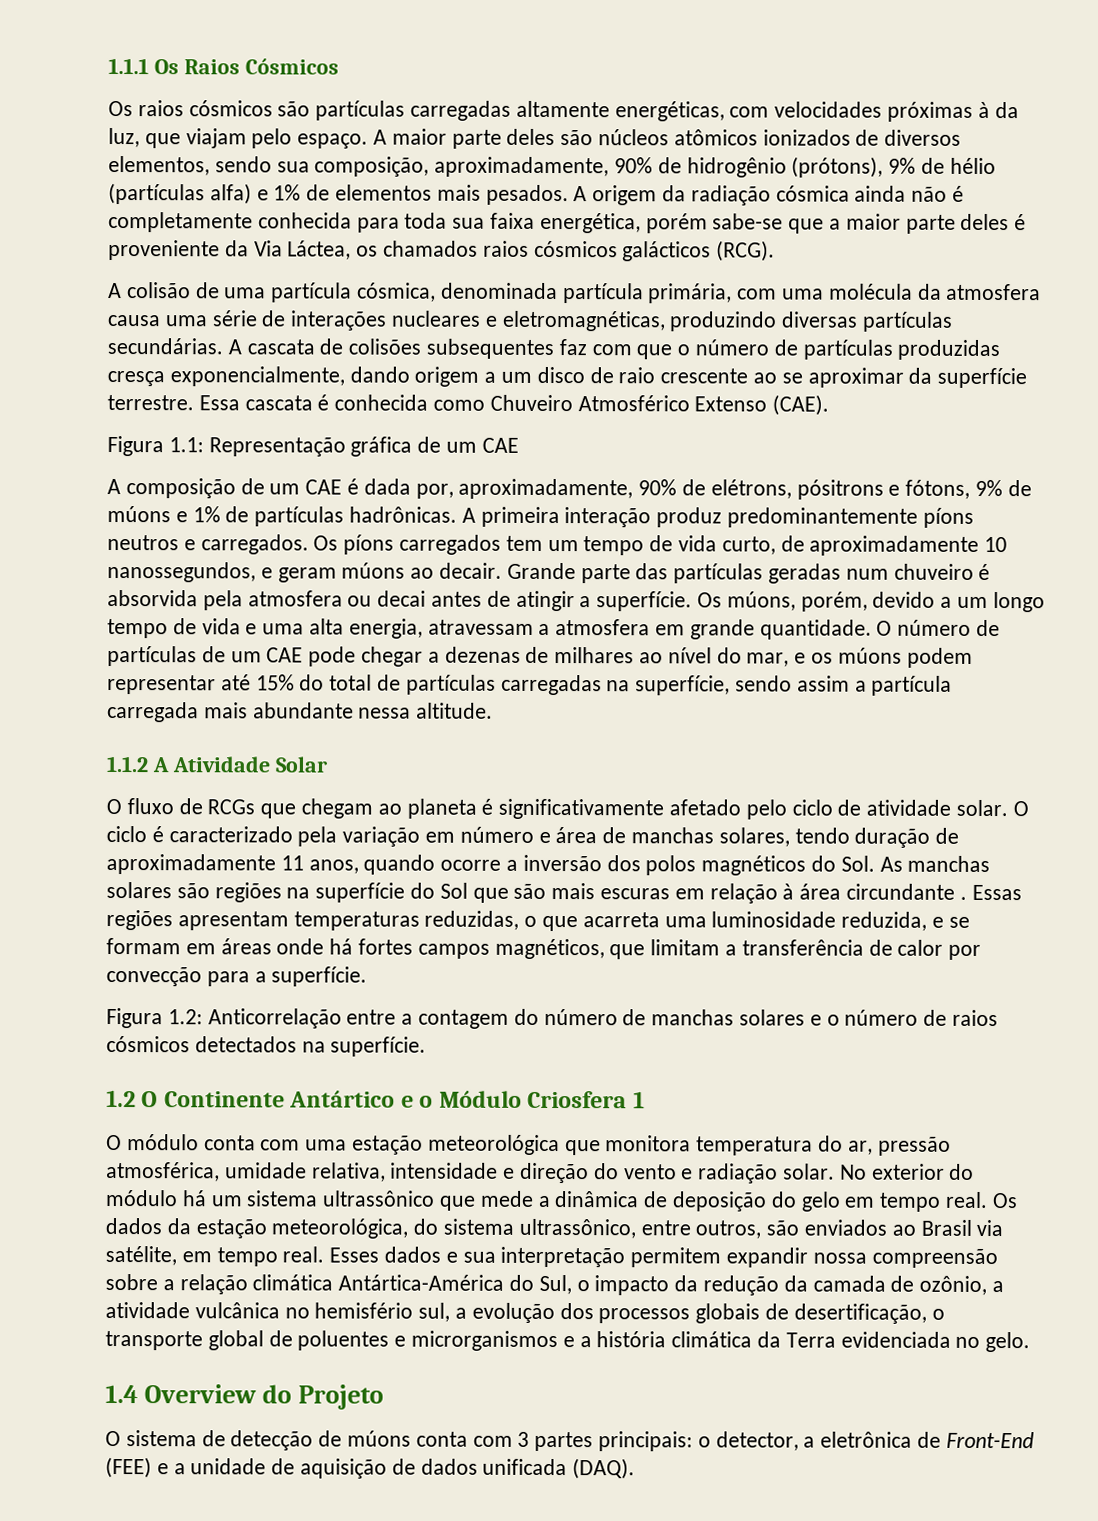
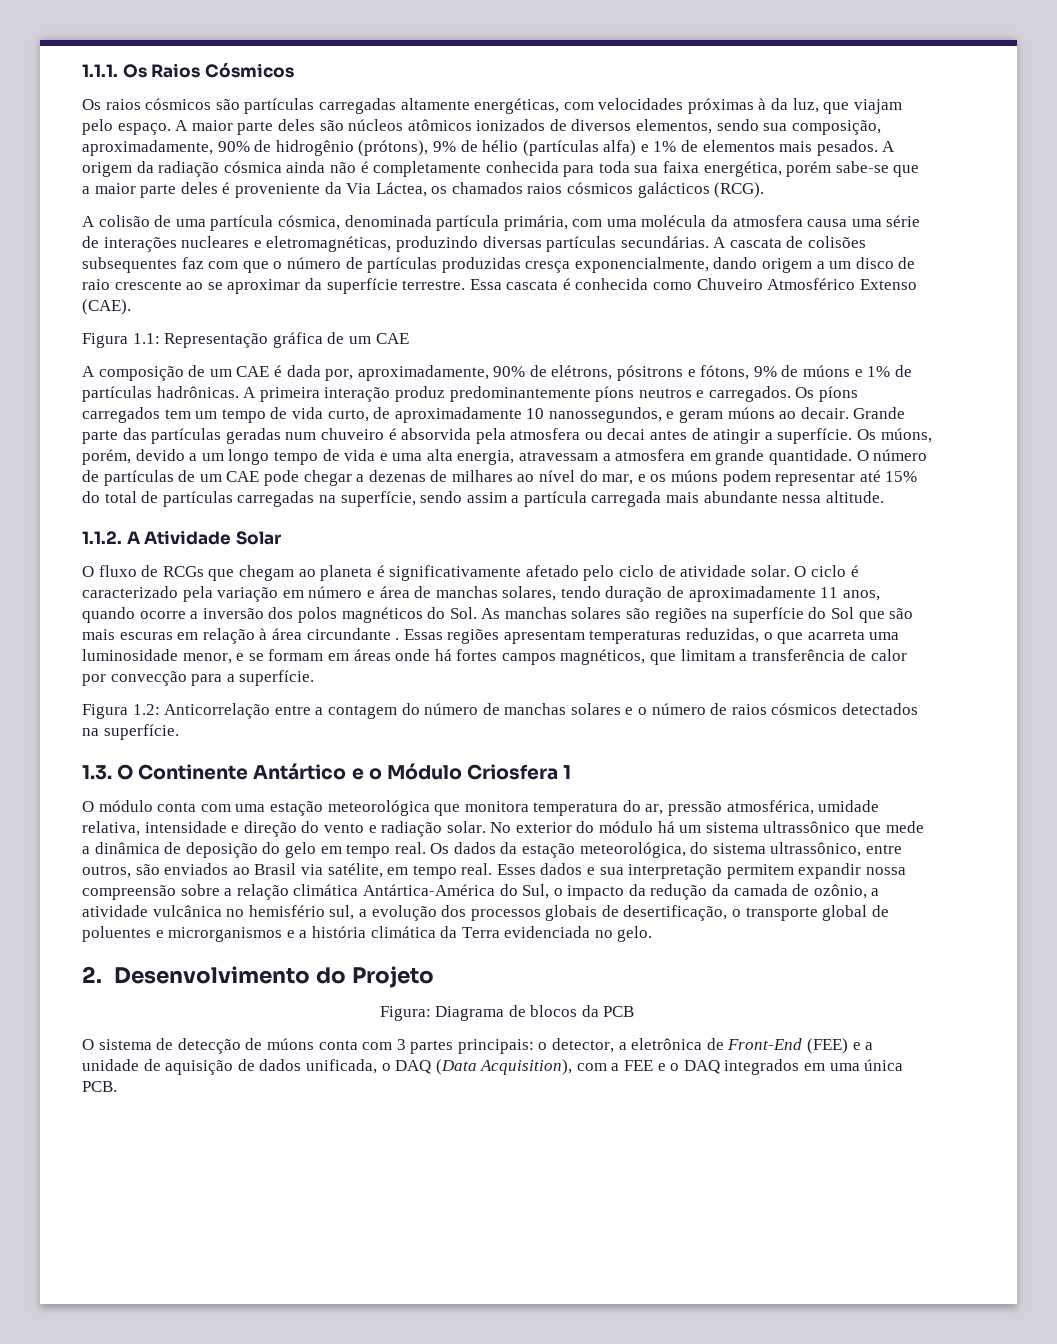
- 1.1.1 Os Raios Cósmicos
+ 1.1.1. Os Raios Cósmicos
- 1.1.2 A Atividade Solar
+ 1.1.2. A Atividade Solar
- Essas regiões apresentam temperaturas reduzidas, o que acarreta uma luminosidade reduzida, e se formam em áreas onde há fortes campos magnéticos, que limitam a transferência de calor por convecção para a superfície.
+ Essas regiões apresentam temperaturas reduzidas, o que acarreta uma luminosidade menor, e se formam em áreas onde há fortes campos magnéticos, que limitam a transferência de calor por convecção para a superfície.
- 1.2 O Continente Antártico e o Módulo Criosfera 1
+ 1.3. O Continente Antártico e o Módulo Criosfera 1
- 1.4 Overview do Projeto
+ 2. Desenvolvimento do Projeto
+ Figura: Diagrama de blocos da PCB
- O sistema de detecção de múons conta com 3 partes principais: o detector, a eletrônica de Front-End (FEE) e a unidade de aquisição de dados unificada (DAQ).
+ O sistema de detecção de múons conta com 3 partes principais: o detector, a eletrônica de Front-End (FEE) e a unidade de aquisição de dados unificada, o DAQ (Data Acquisition), com a FEE e o DAQ integrados em uma única PCB.

